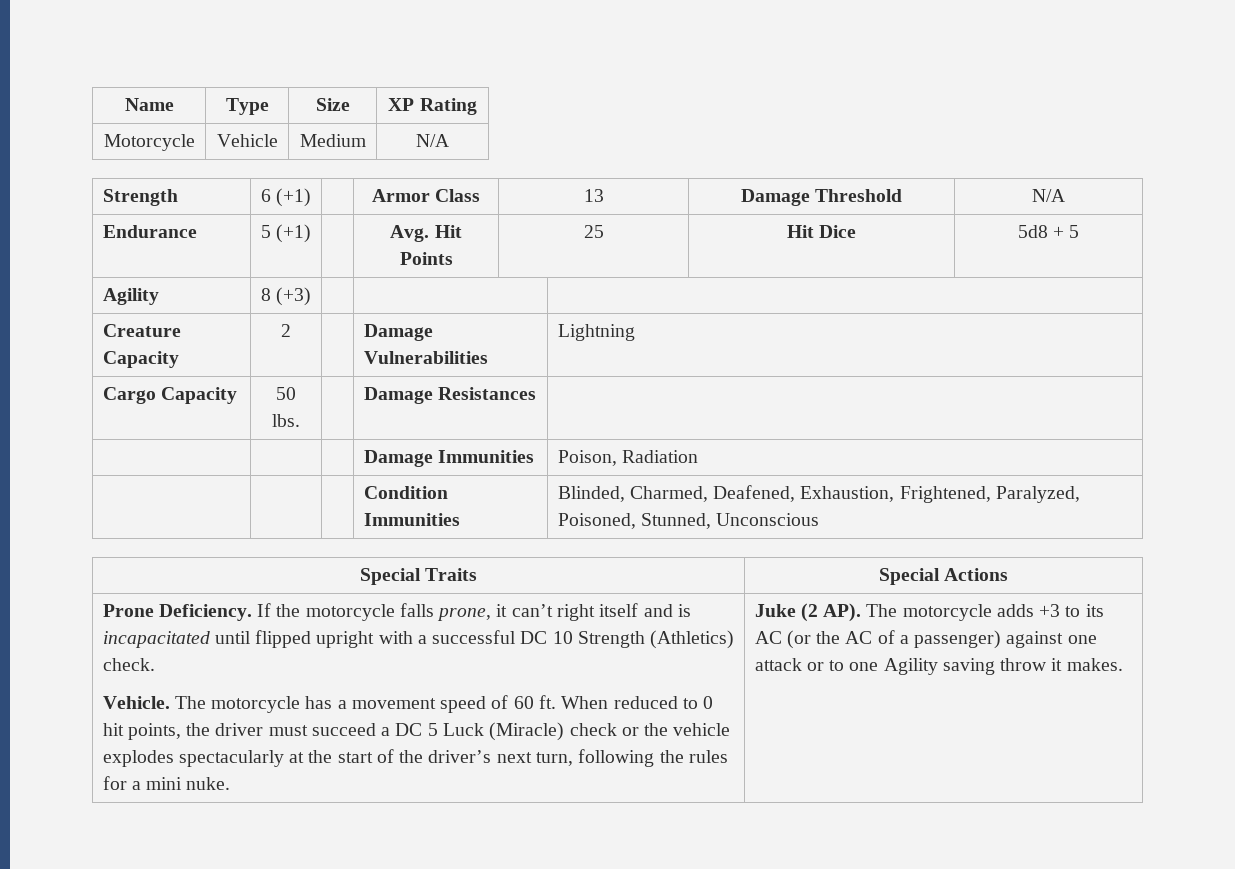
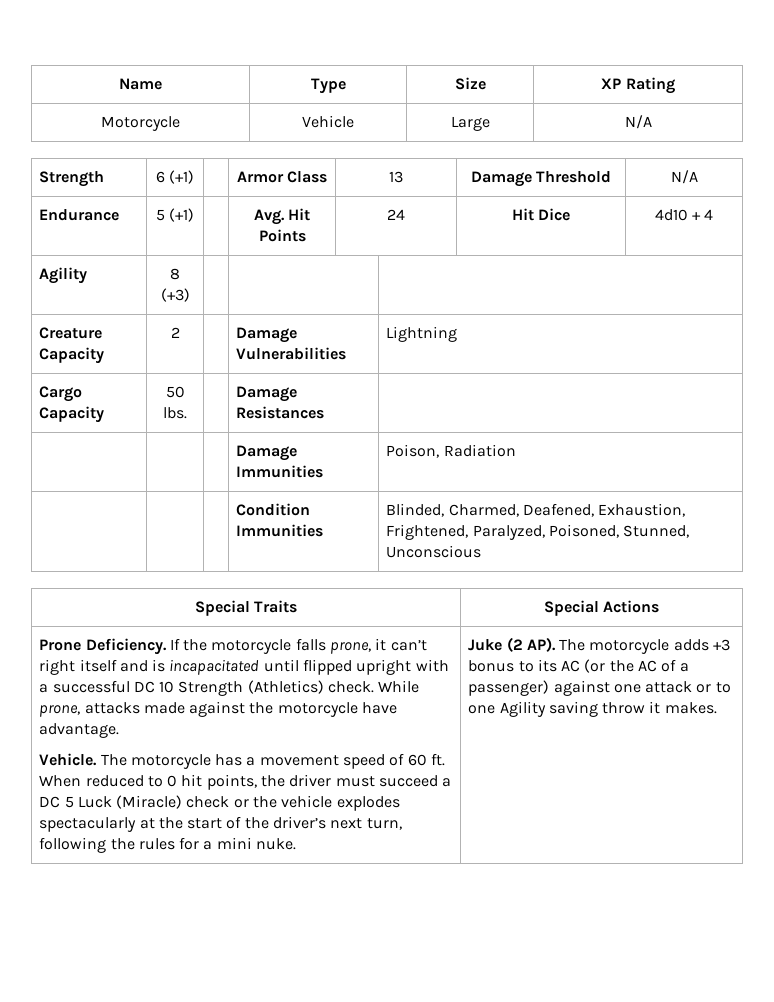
- Motorcycle | Vehicle | Medium | N/A
+ Motorcycle | Vehicle | Large | N/A
- Endurance | 5 (+1) | | Avg. Hit Points | 25 | Hit Dice | 5d8 + 5
+ Endurance | 5 (+1) | | Avg. Hit Points | 24 | Hit Dice | 4d10 + 4
+ While prone, attacks made against the motorcycle have advantage.
- Juke (2 AP). The motorcycle adds +3 to its AC (or the AC of a passenger) against one attack or to one Agility saving throw it makes.
+ Juke (2 AP). The motorcycle adds +3 bonus to its AC (or the AC of a passenger) against one attack or to one Agility saving throw it makes.

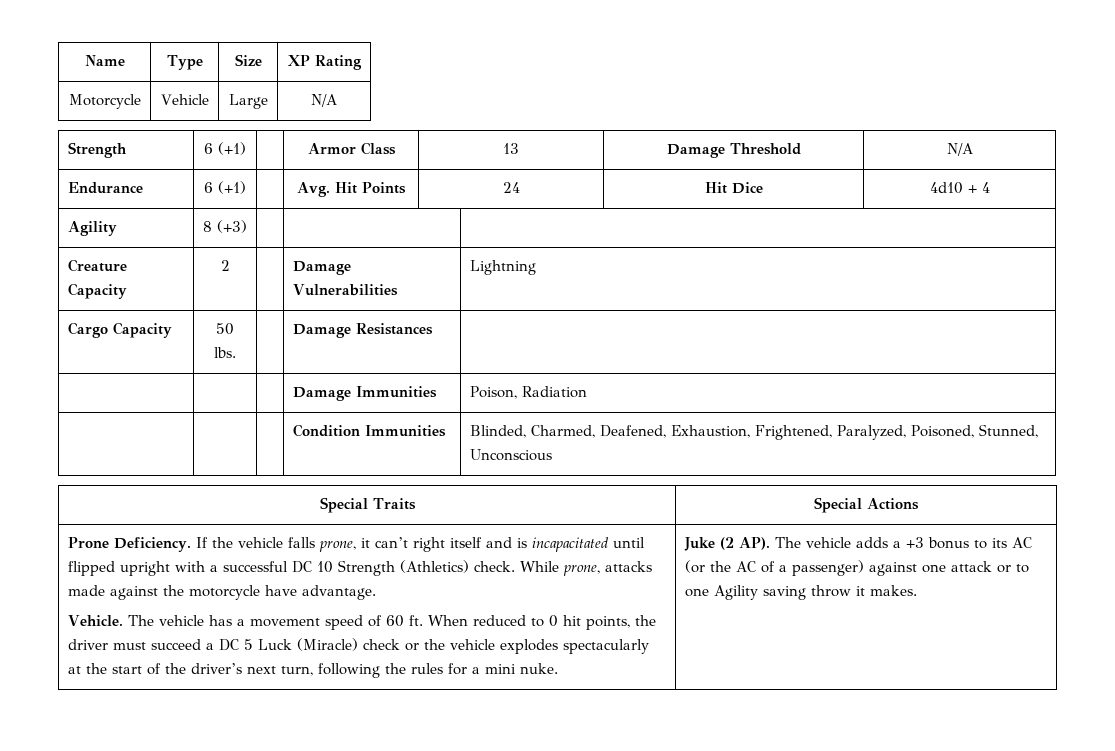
- Endurance | 5 (+1) | | Avg. Hit Points | 24 | Hit Dice | 4d10 + 4
+ Endurance | 6 (+1) | | Avg. Hit Points | 24 | Hit Dice | 4d10 + 4
- If the motorcycle falls prone, it can’t right itself and is incapacitated until flipped upright with a successful DC 10 Strength (Athletics) check.
+ If the vehicle falls prone, it can’t right itself and is incapacitated until flipped upright with a successful DC 10 Strength (Athletics) check.
- The motorcycle has a movement speed of 60 ft.
+ The vehicle has a movement speed of 60 ft.
- Juke (2 AP). The motorcycle adds +3 bonus to its AC (or the AC of a passenger) against one attack or to one Agility saving throw it makes.
+ Juke (2 AP). The vehicle adds a +3 bonus to its AC (or the AC of a passenger) against one attack or to one Agility saving throw it makes.

